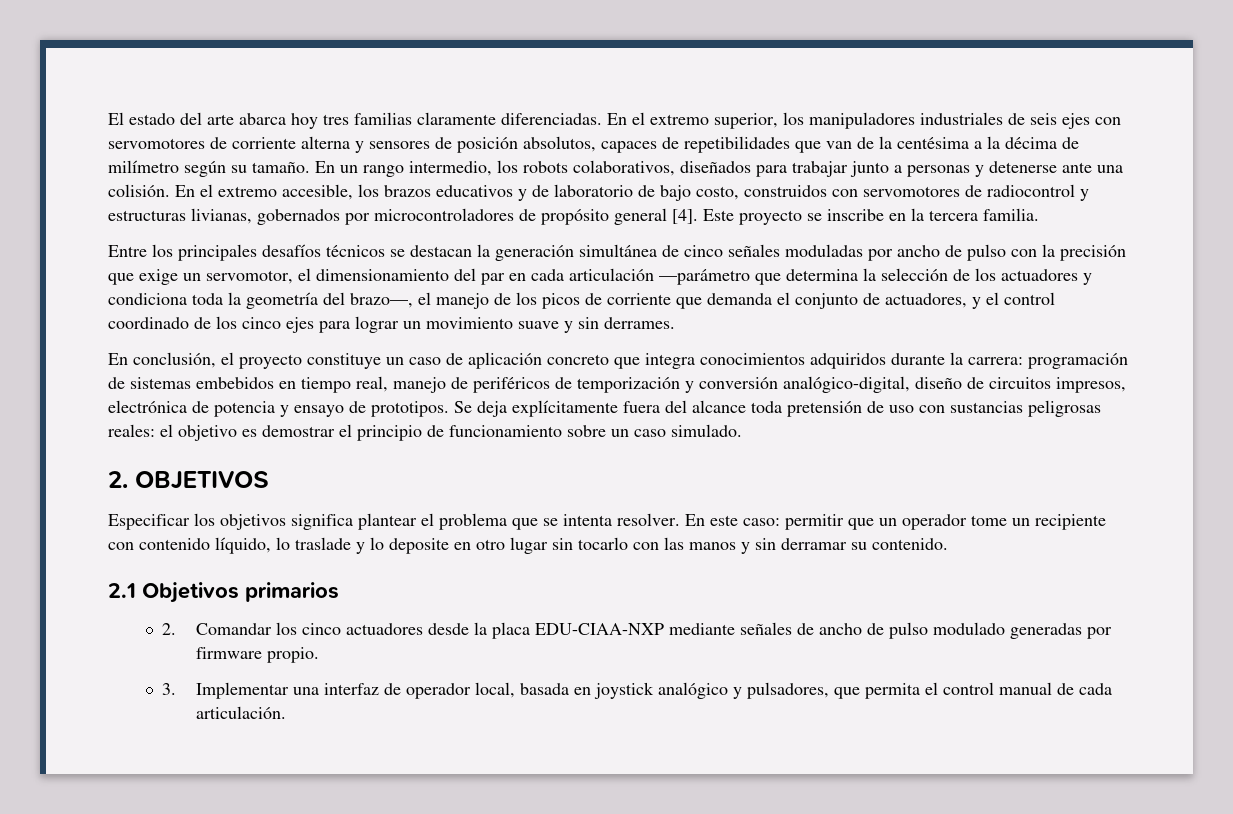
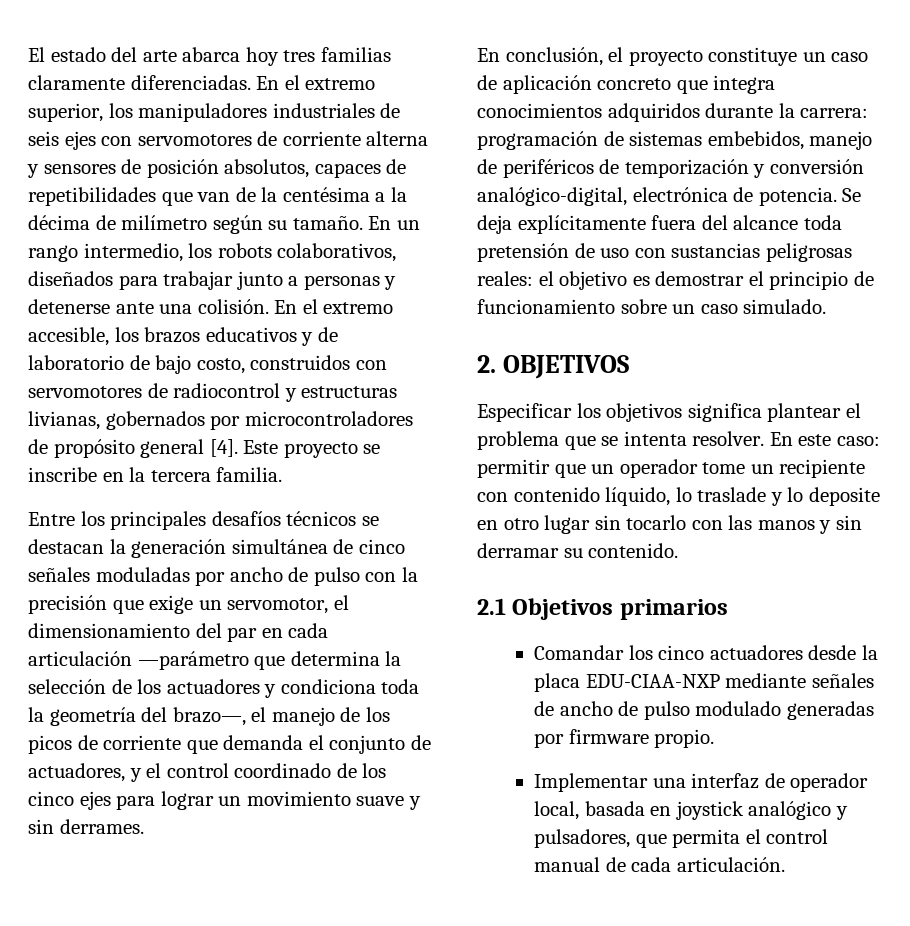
- En conclusión, el proyecto constituye un caso de aplicación concreto que integra conocimientos adquiridos durante la carrera: programación de sistemas embebidos en tiempo real, manejo de periféricos de temporización y conversión analógico-digital, diseño de circuitos impresos, electrónica de potencia y ensayo de prototipos.
+ En conclusión, el proyecto constituye un caso de aplicación concreto que integra conocimientos adquiridos durante la carrera: programación de sistemas embebidos, manejo de periféricos de temporización y conversión analógico-digital, electrónica de potencia.
- 2. Comandar los cinco actuadores desde la placa EDU-CIAA-NXP mediante señales de ancho de pulso modulado generadas por firmware propio.
+ Comandar los cinco actuadores desde la placa EDU-CIAA-NXP mediante señales de ancho de pulso modulado generadas por firmware propio.
- 3. Implementar una interfaz de operador local, basada en joystick analógico y pulsadores, que permita el control manual de cada articulación.
+ Implementar una interfaz de operador local, basada en joystick analógico y pulsadores, que permita el control manual de cada articulación.

